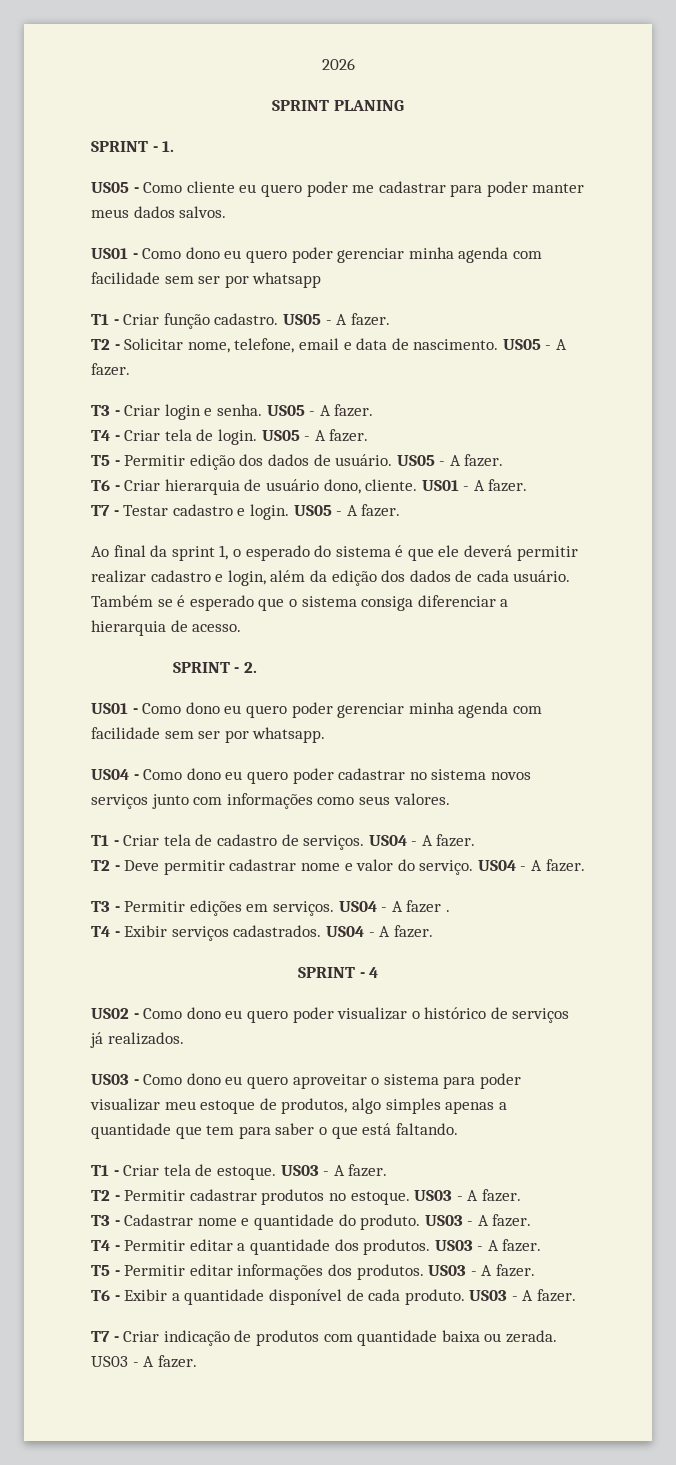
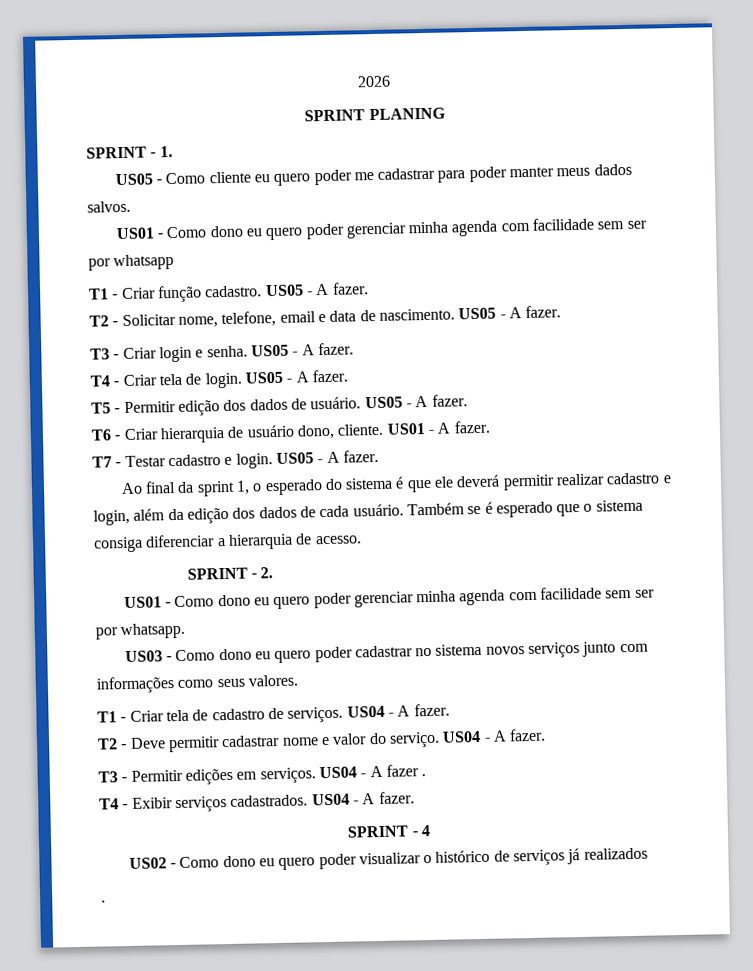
- US04 - Como dono eu quero poder cadastrar no sistema novos serviços junto com informações como seus valores.
+ US03 - Como dono eu quero poder cadastrar no sistema novos serviços junto com informações como seus valores.
- US02 - Como dono eu quero poder visualizar o histórico de serviços já realizados.
- US03 - Como dono eu quero aproveitar o sistema para poder visualizar meu estoque de produtos, algo simples apenas a quantidade que tem para saber o que está faltando.
- T1 - Criar tela de estoque. US03 - A fazer.
- T2 - Permitir cadastrar produtos no estoque. US03 - A fazer.
- T3 - Cadastrar nome e quantidade do produto. US03 - A fazer.
- T4 - Permitir editar a quantidade dos produtos. US03 - A fazer.
- T5 - Permitir editar informações dos produtos. US03 - A fazer.
- T6 - Exibir a quantidade disponível de cada produto. US03 - A fazer.
- T7 - Criar indicação de produtos com quantidade baixa ou zerada. US03 - A fazer.
+ US02 - Como dono eu quero poder visualizar o histórico de serviços já realizados
+ .

